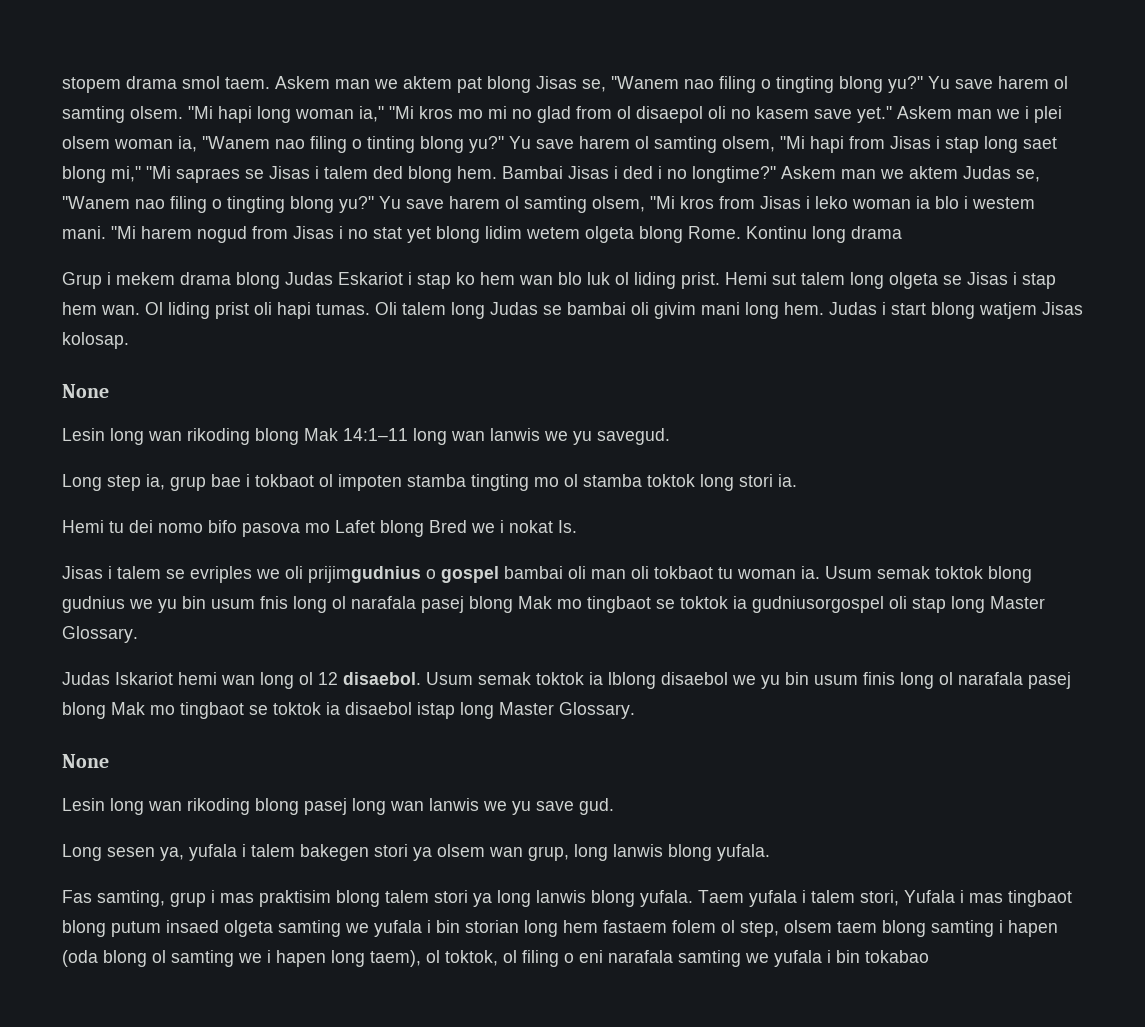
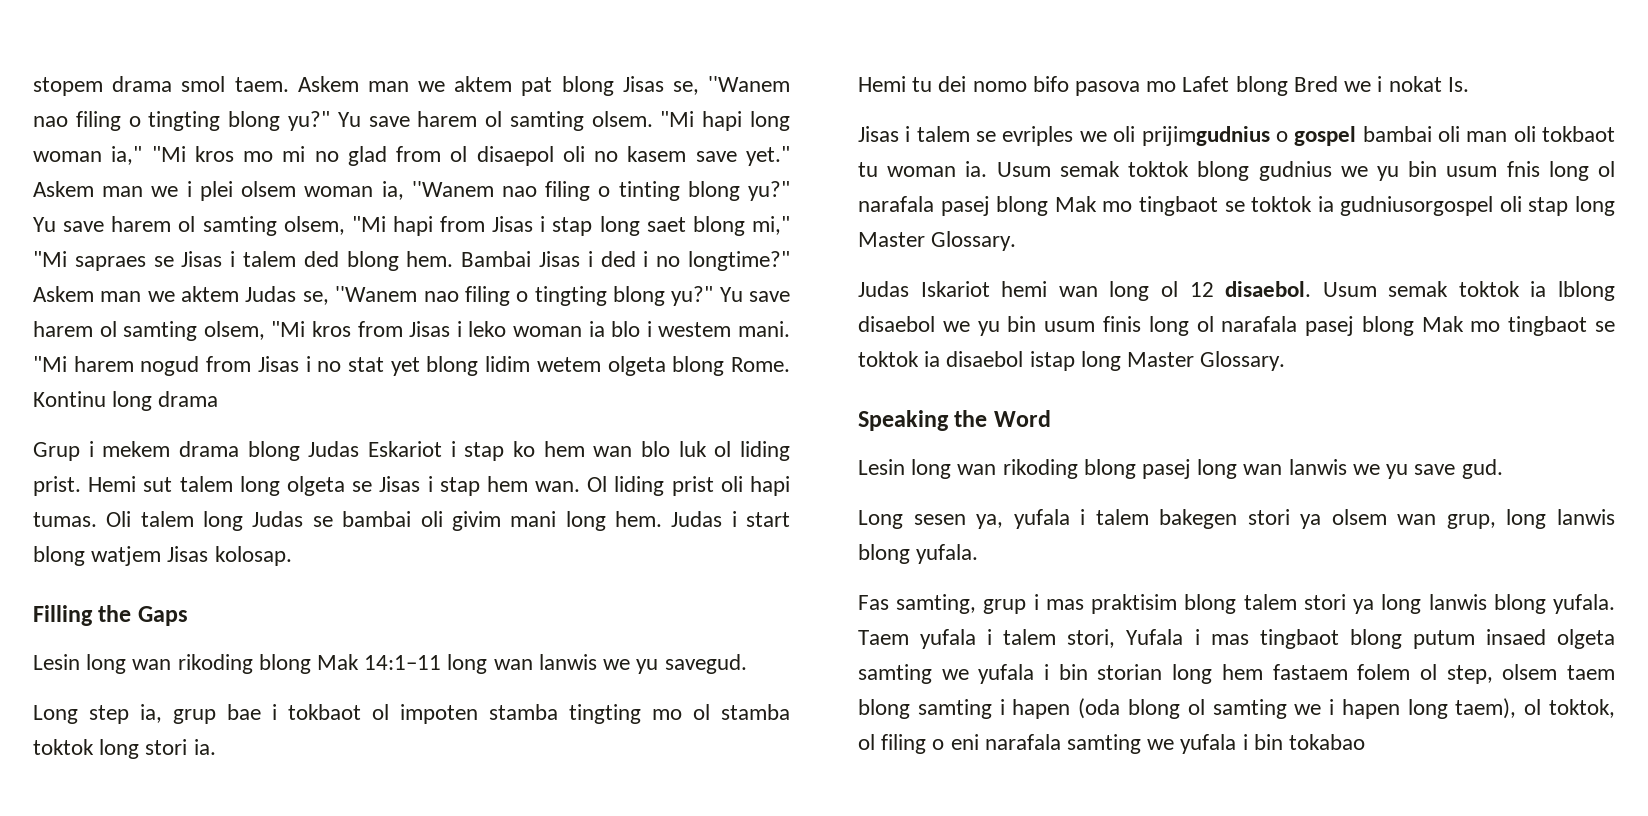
  Judas i start blong watjem Jisas kolosap.
- None
+ Filling the Gaps
  Usum semak toktok ia lblong disaebol we yu bin usum finis long ol narafala pasej blong Mak mo tingbaot se toktok ia disaebol istap long Master Glossary.
- None
+ Speaking the Word

